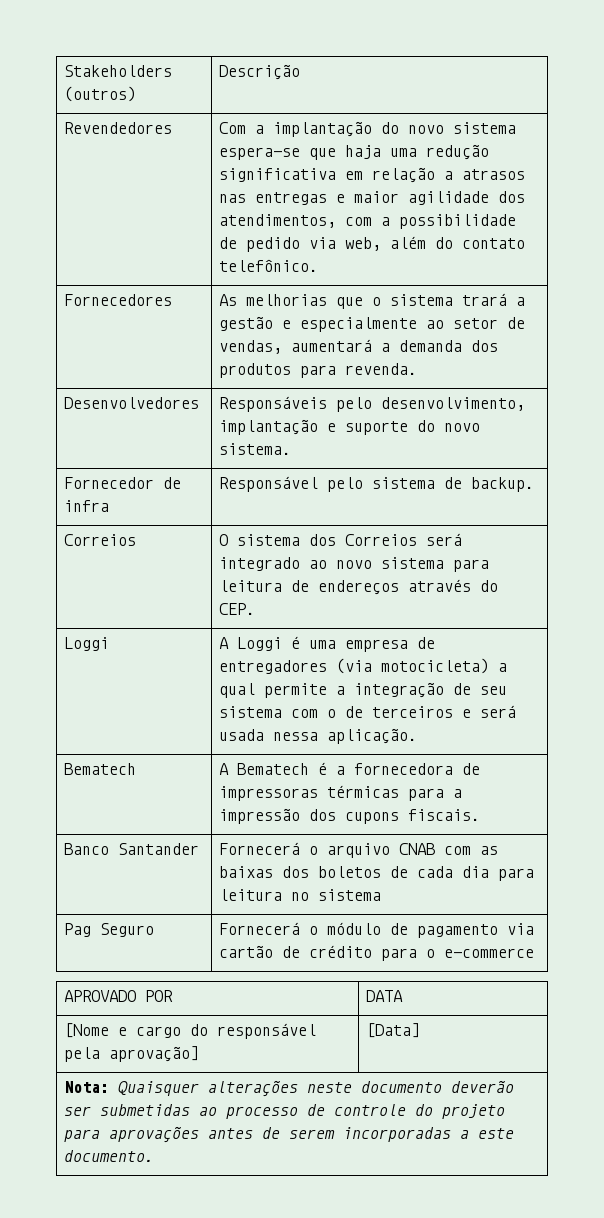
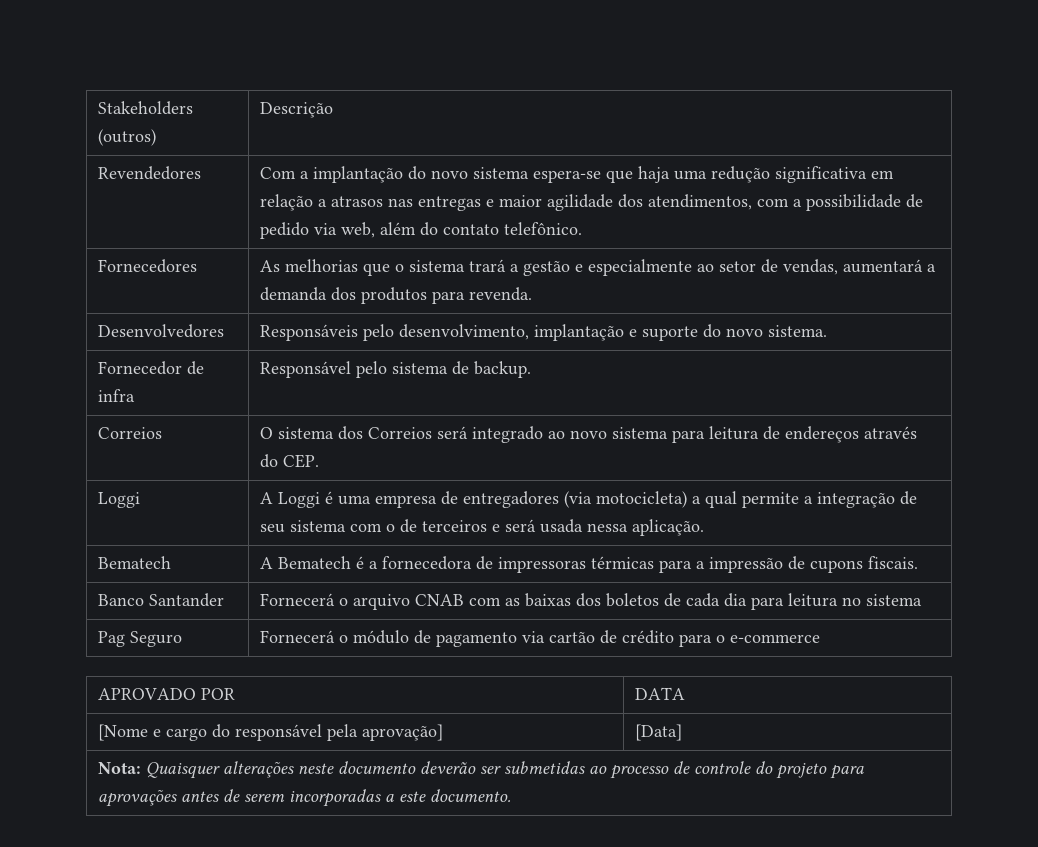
- Bematech | A Bematech é a fornecedora de impressoras térmicas para a impressão dos cupons fiscais.
+ Bematech | A Bematech é a fornecedora de impressoras térmicas para a impressão de cupons fiscais.

